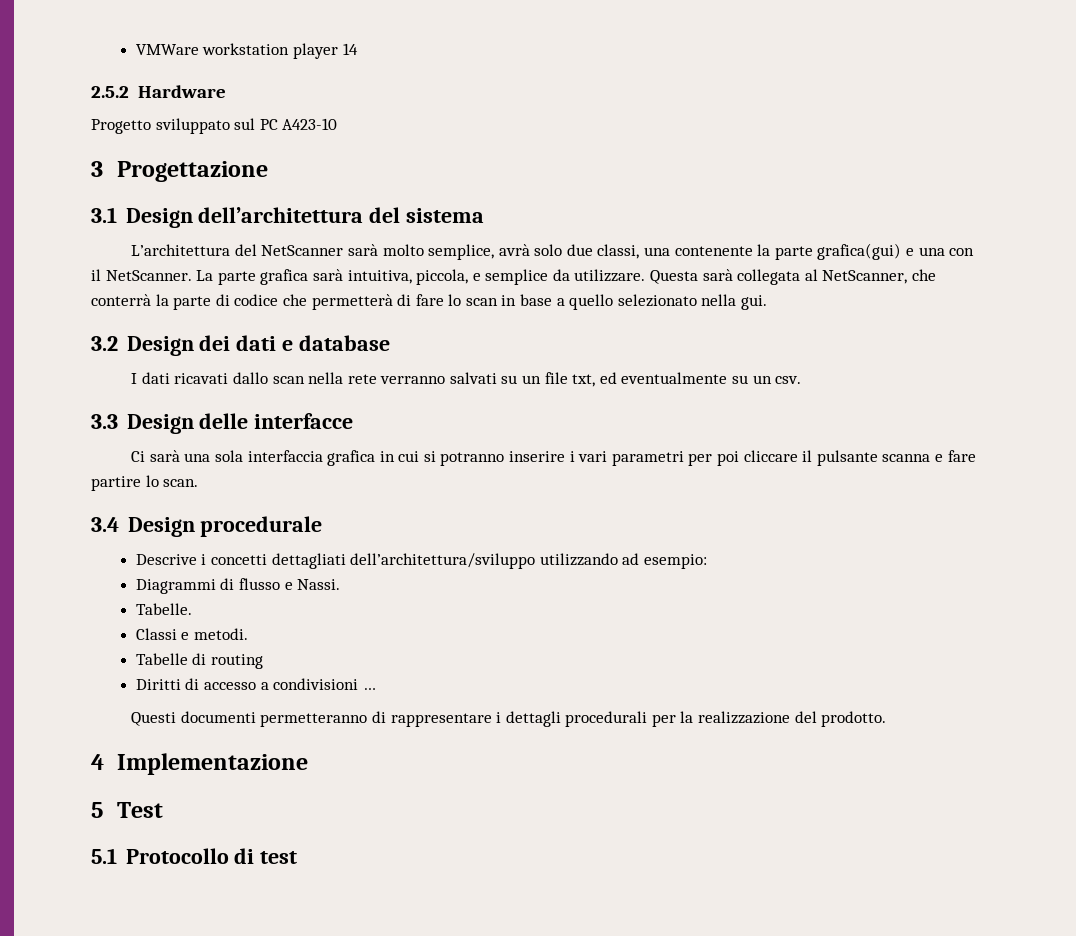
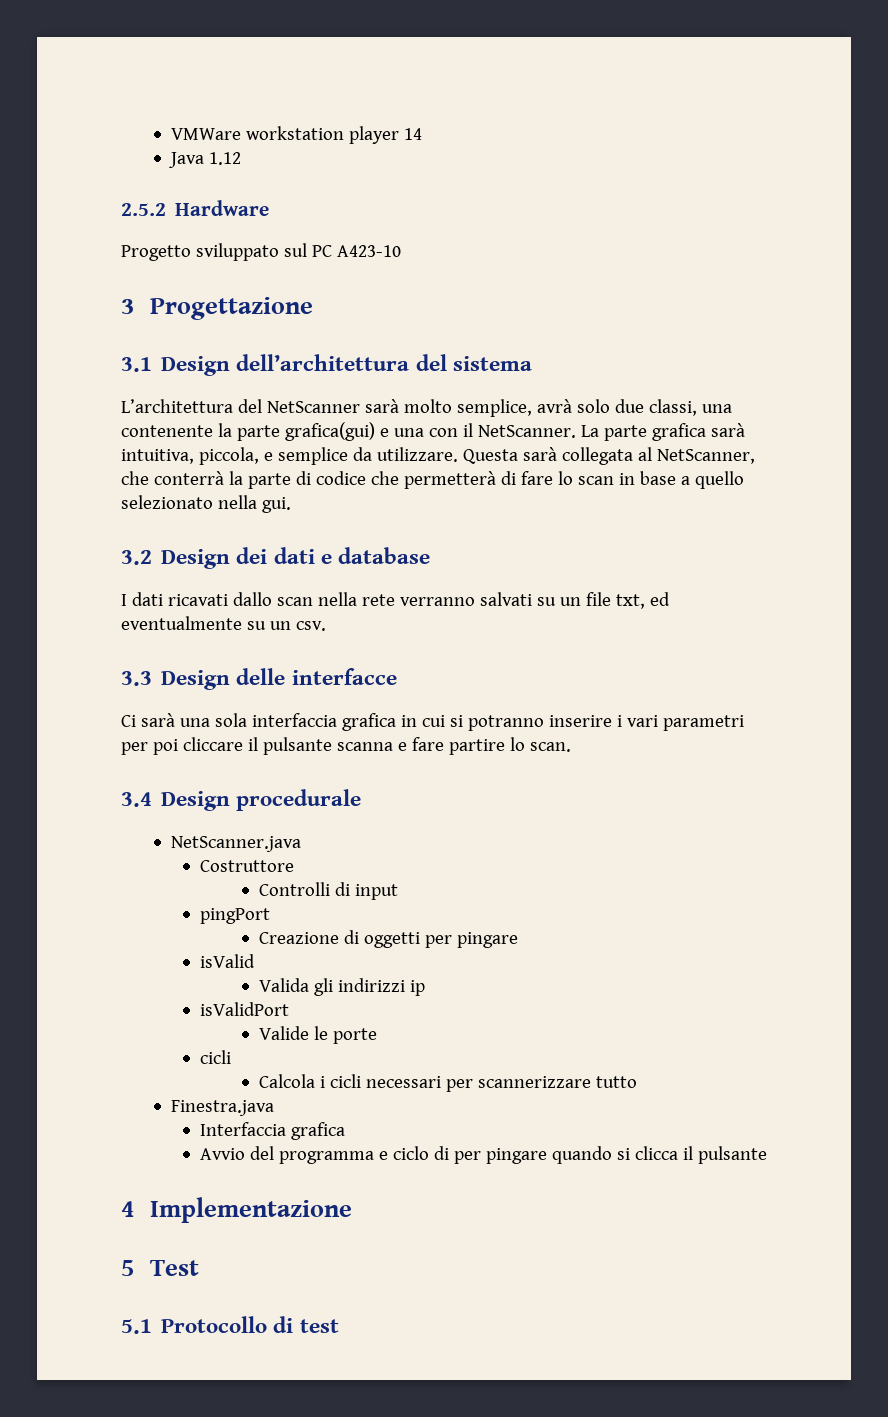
+ Java 1.12
- Descrive i concetti dettagliati dell’architettura/sviluppo utilizzando ad esempio:
- Diagrammi di flusso e Nassi.
- Tabelle.
- Classi e metodi.
- Tabelle di routing
- Diritti di accesso a condivisioni …
- Questi documenti permetteranno di rappresentare i dettagli procedurali per la realizzazione del prodotto.
+ NetScanner.java
+ Costruttore
+ Controlli di input
+ pingPort
+ Creazione di oggetti per pingare
+ isValid
+ Valida gli indirizzi ip
+ isValidPort
+ Valide le porte
+ cicli
+ Calcola i cicli necessari per scannerizzare tutto
+ Finestra.java
+ Interfaccia grafica
+ Avvio del programma e ciclo di per pingare quando si clicca il pulsante

